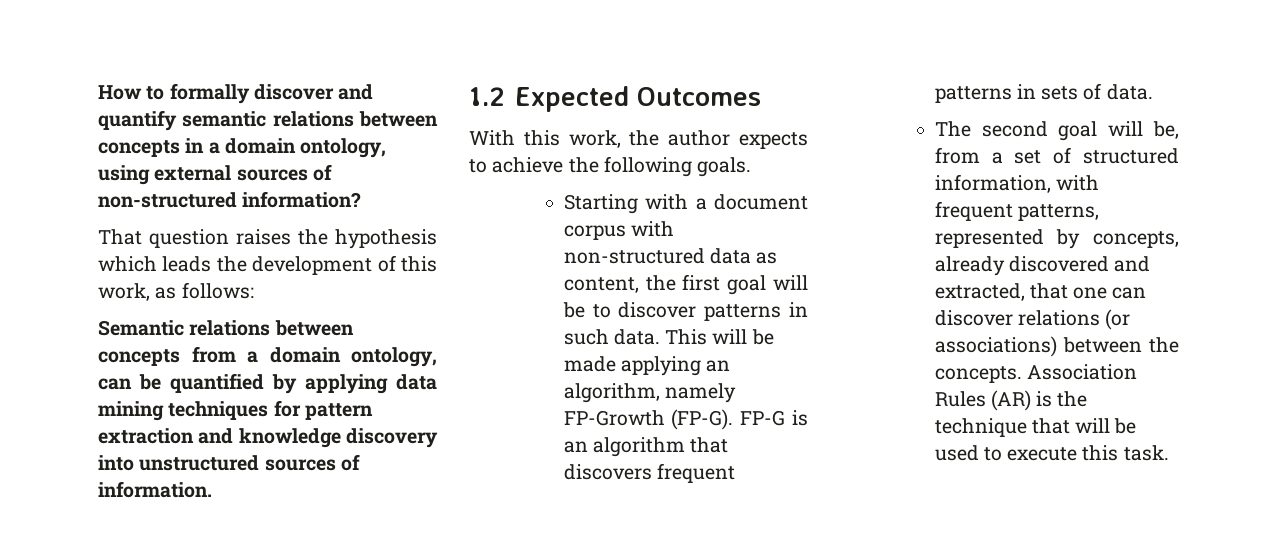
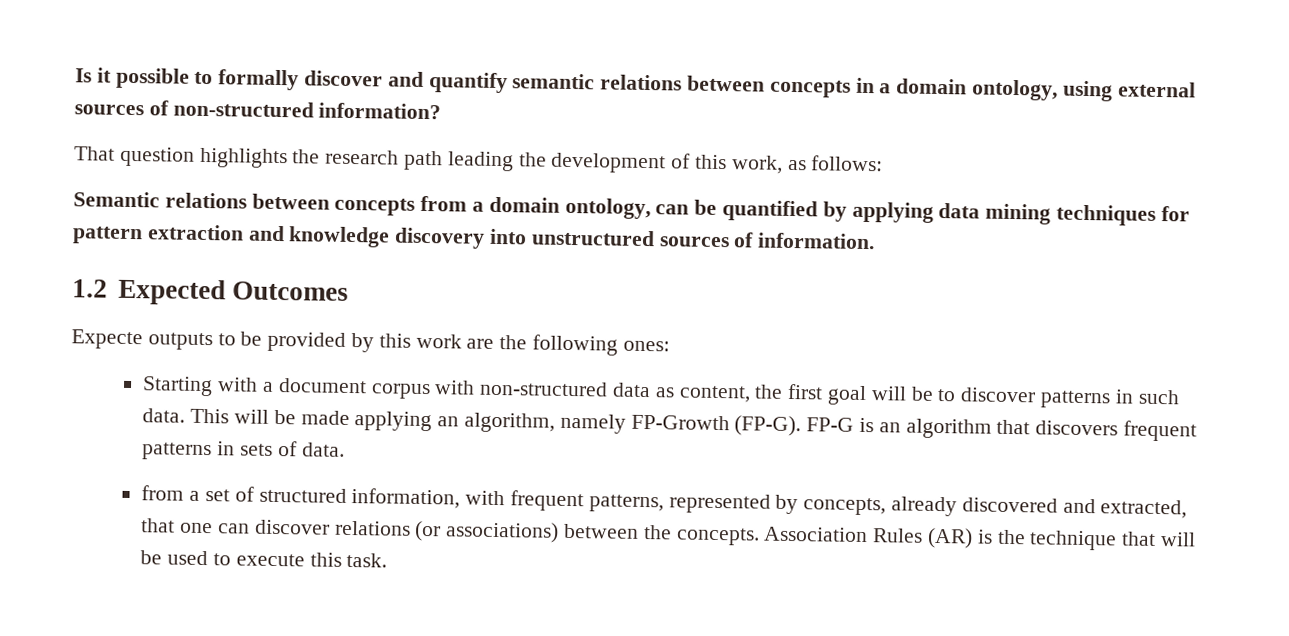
- How to formally discover and quantify semantic relations between concepts in a domain ontology, using external sources of non-structured information?
+ Is it possible to formally discover and quantify semantic relations between concepts in a domain ontology, using external sources of non-structured information?
- That question raises the hypothesis which leads the development of this work, as follows:
+ That question highlights the research path leading the development of this work, as follows:
- With this work, the author expects to achieve the following goals.
+ Expecte outputs to be provided by this work are the following ones:
- The second goal will be, from a set of structured information, with frequent patterns, represented by concepts, already discovered and extracted, that one can discover relations (or associations) between the concepts.
+ from a set of structured information, with frequent patterns, represented by concepts, already discovered and extracted, that one can discover relations (or associations) between the concepts.

